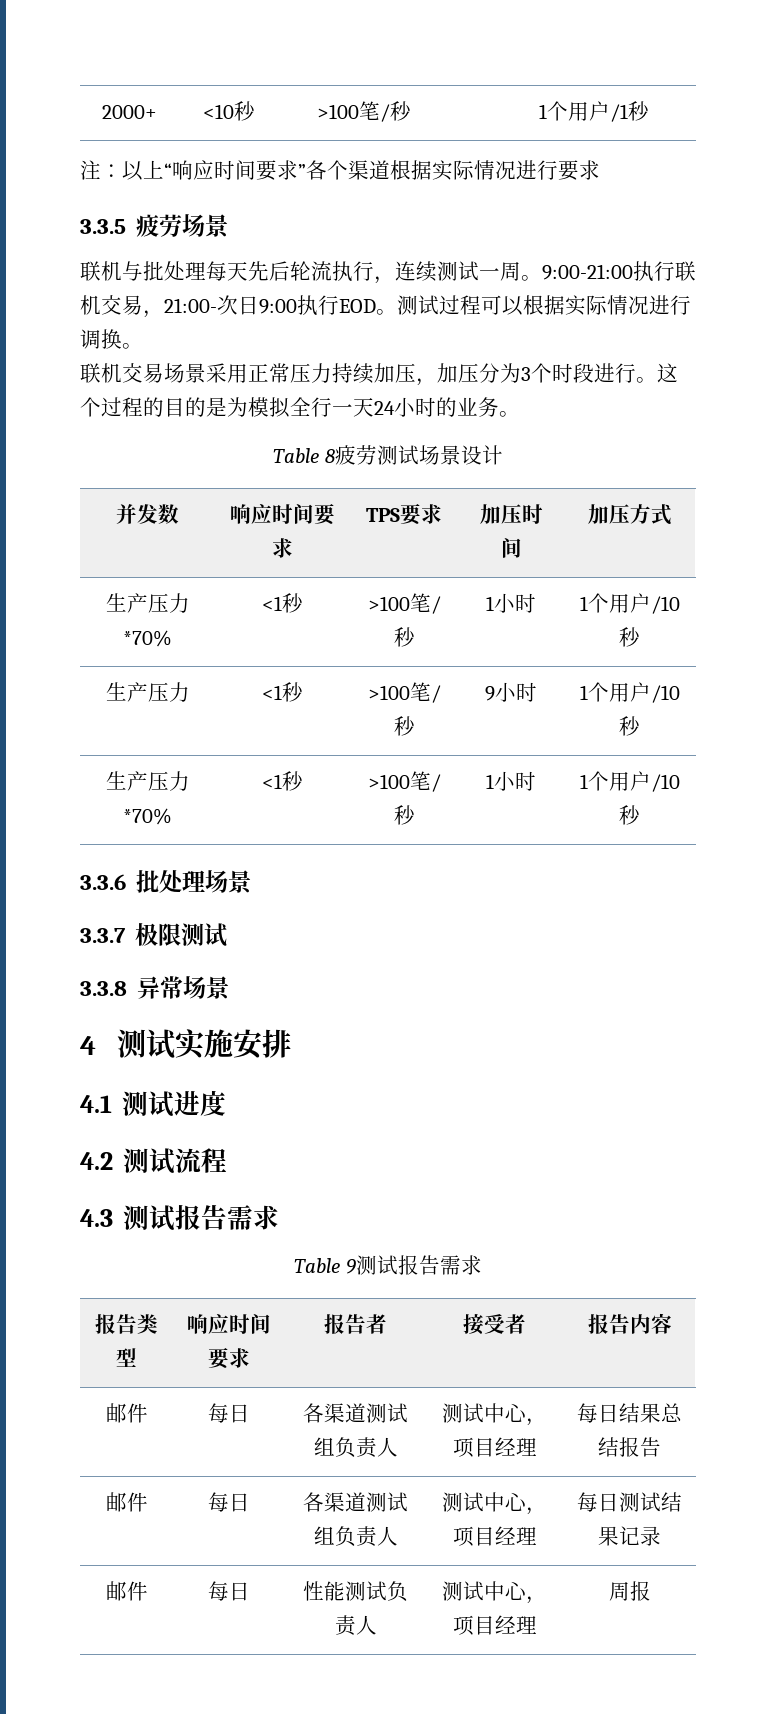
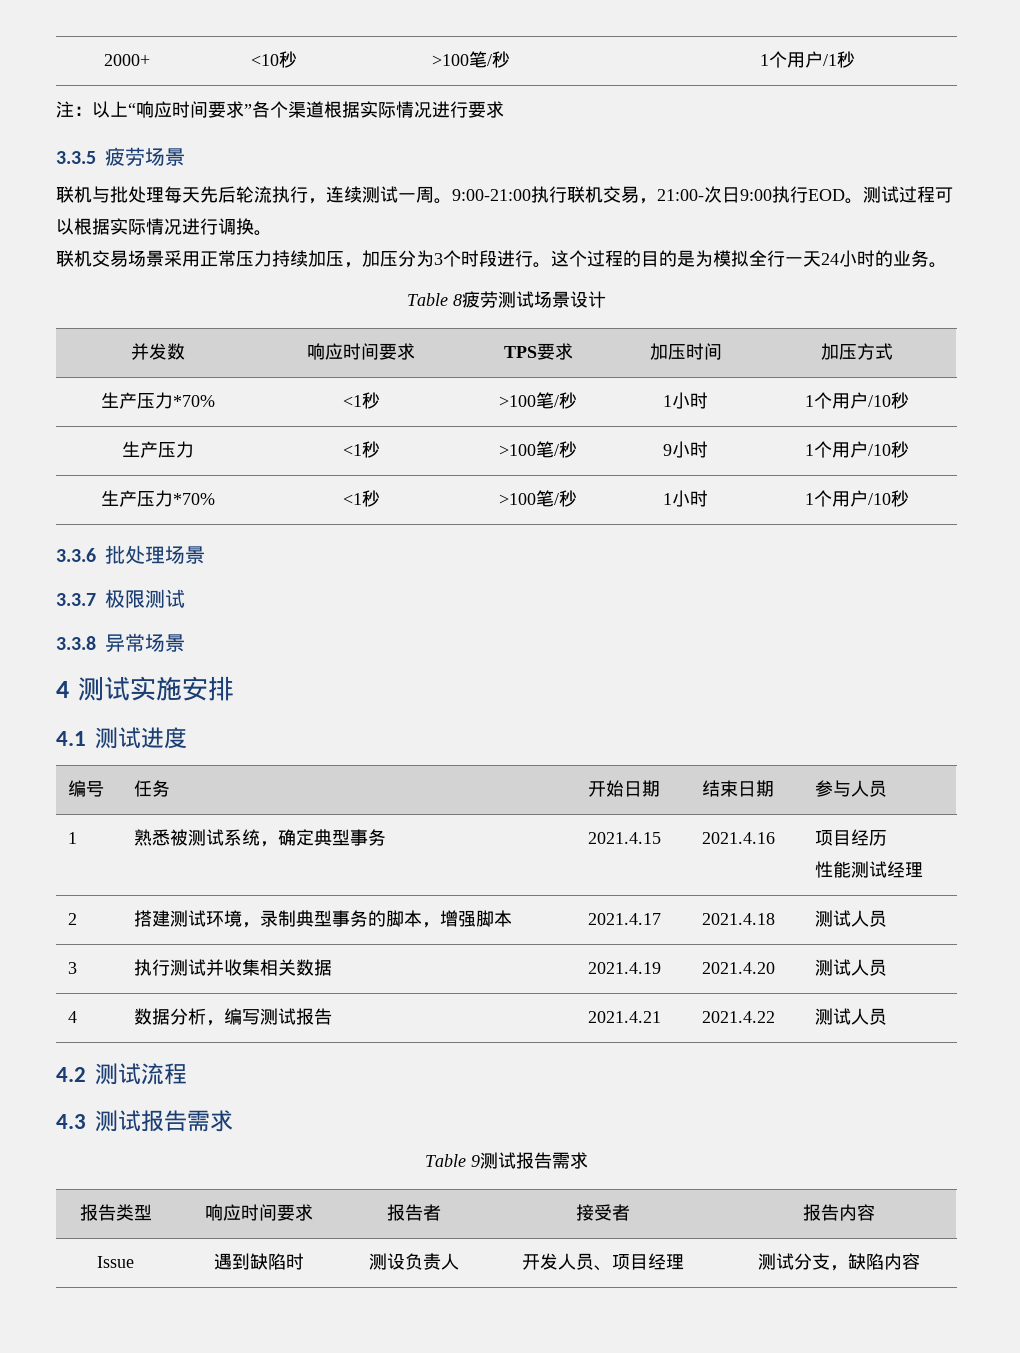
+ 编号 | 任务 | 开始日期 | 结束日期 | 参与人员
+ 1 | 熟悉被测试系统，确定典型事务 | 2021.4.15 | 2021.4.16 | 项目经历
+ 性能测试经理
+ 2 | 搭建测试环境，录制典型事务的脚本，增强脚本 | 2021.4.17 | 2021.4.18 | 测试人员
+ 3 | 执行测试并收集相关数据 | 2021.4.19 | 2021.4.20 | 测试人员
+ 4 | 数据分析，编写测试报告 | 2021.4.21 | 2021.4.22 | 测试人员
- 邮件 | 每日 | 各渠道测试组负责人 | 测试中心，项目经理 | 每日结果总结报告
- 邮件 | 每日 | 各渠道测试组负责人 | 测试中心，项目经理 | 每日测试结果记录
- 邮件 | 每日 | 性能测试负责人 | 测试中心，项目经理 | 周报
+ Issue | 遇到缺陷时 | 测设负责人 | 开发人员、项目经理 | 测试分支，缺陷内容

